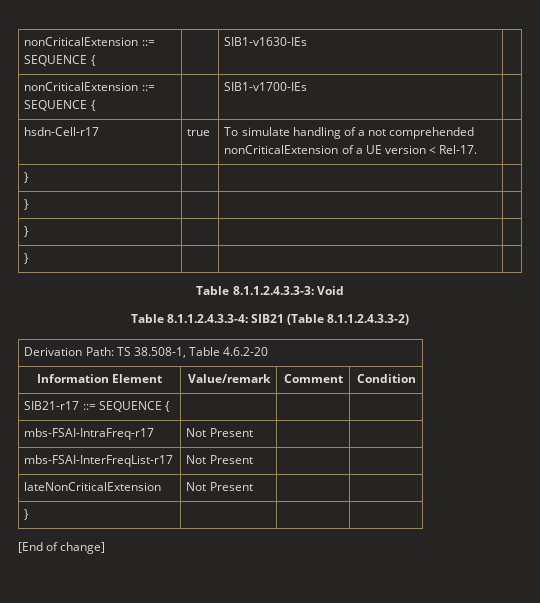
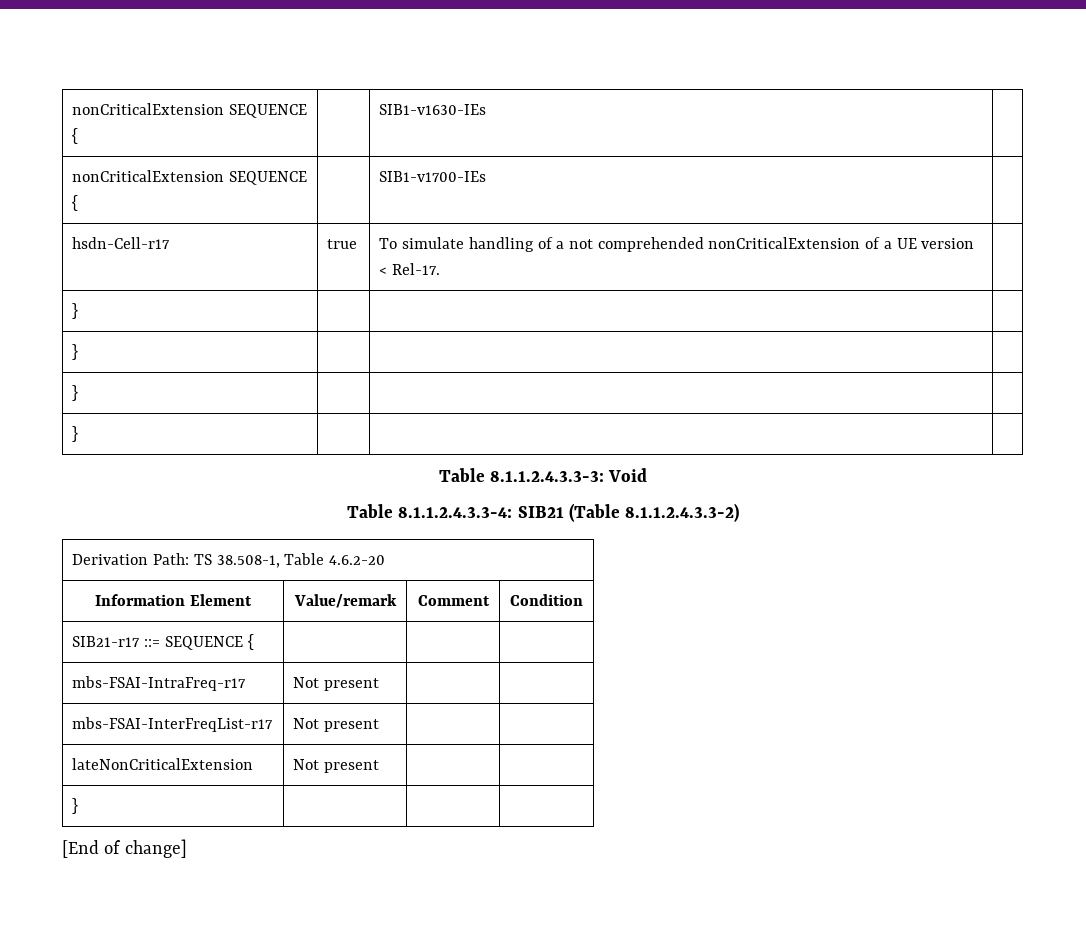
- nonCriticalExtension ::= SEQUENCE { | | SIB1-v1630-IEs |
+ nonCriticalExtension SEQUENCE { | | SIB1-v1630-IEs |
- nonCriticalExtension ::= SEQUENCE { | | SIB1-v1700-IEs |
+ nonCriticalExtension SEQUENCE { | | SIB1-v1700-IEs |
- mbs-FSAI-IntraFreq-r17 | Not Present | |
+ mbs-FSAI-IntraFreq-r17 | Not present | |
- mbs-FSAI-InterFreqList-r17 | Not Present | |
+ mbs-FSAI-InterFreqList-r17 | Not present | |
- lateNonCriticalExtension | Not Present | |
+ lateNonCriticalExtension | Not present | |

